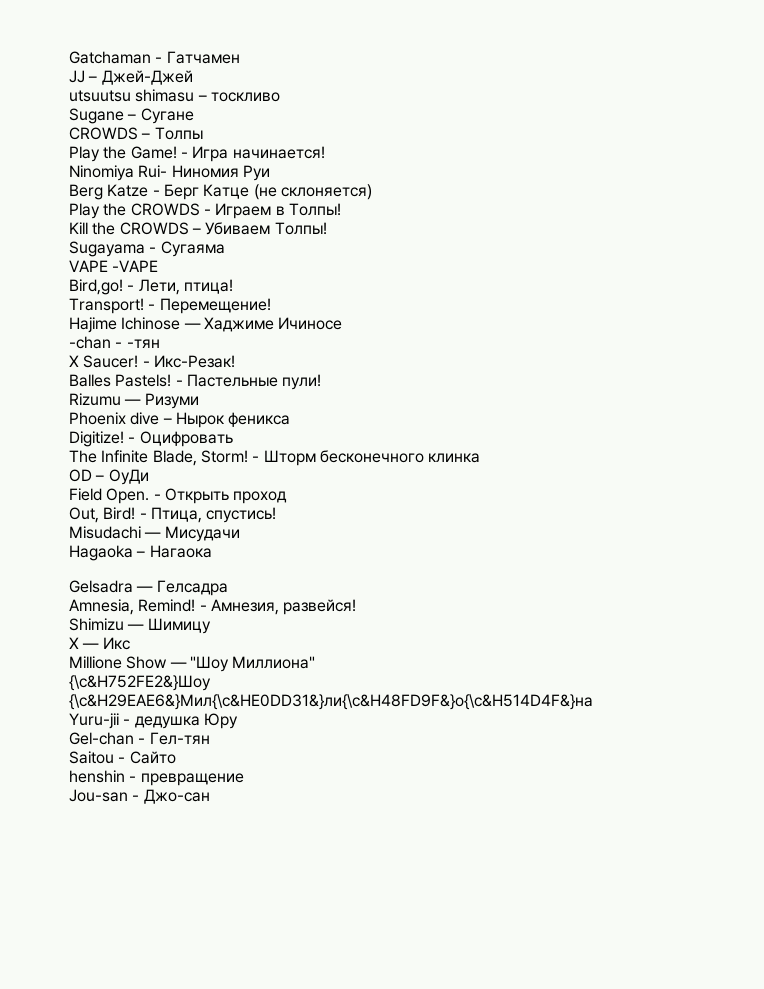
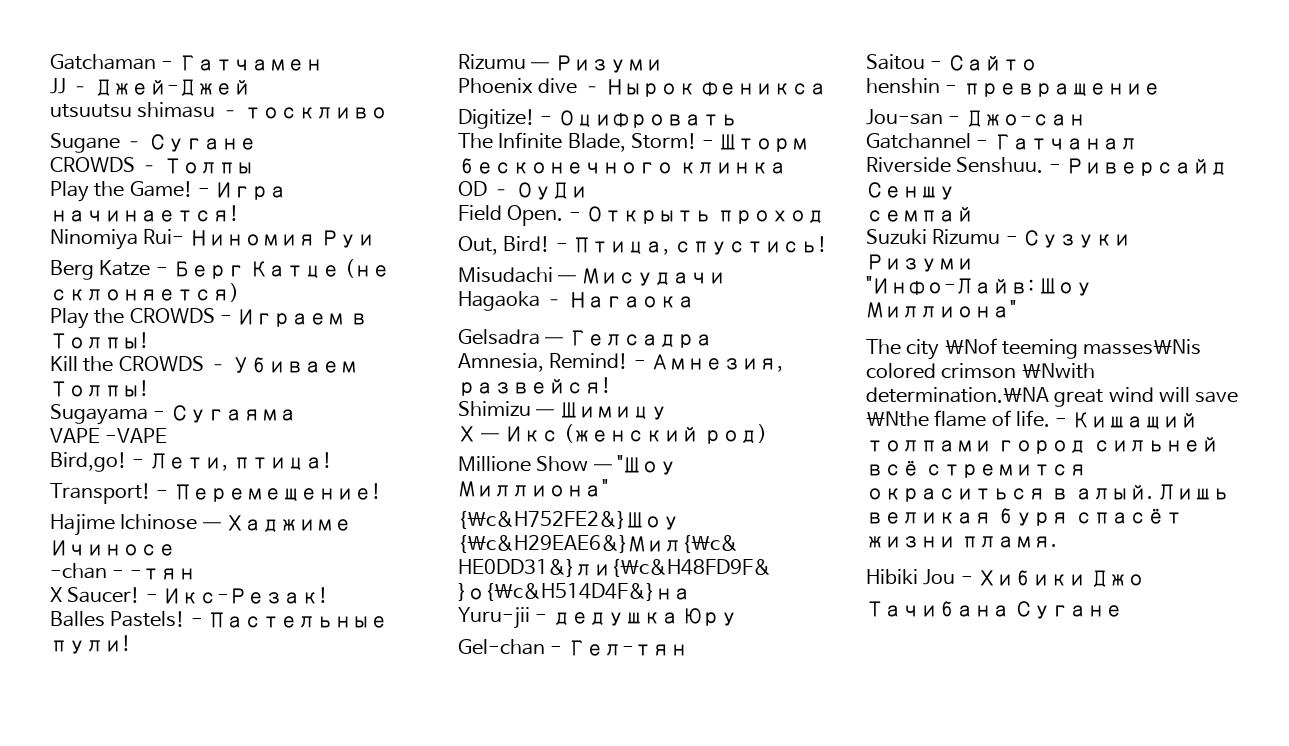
- Х — Икс
+ Х — Икс (женский род)
+ Gatchannel - Гатчанал
+ Riverside Senshuu. - Риверсайд Сеншу
+ семпай
+ Suzuki Rizumu - Сузуки Ризуми
+ "Инфо-Лайв: Шоу Миллиона"
+ The city \Nof teeming masses\Nis colored crimson \Nwith determination.\NA great wind will save \Nthe flame of life. - Кишащий толпами город сильней всё стремится окраситься в алый. Лишь великая буря спасёт жизни пламя.
+ Hibiki Jou - Хибики Джо
+ Тачибана Сугане

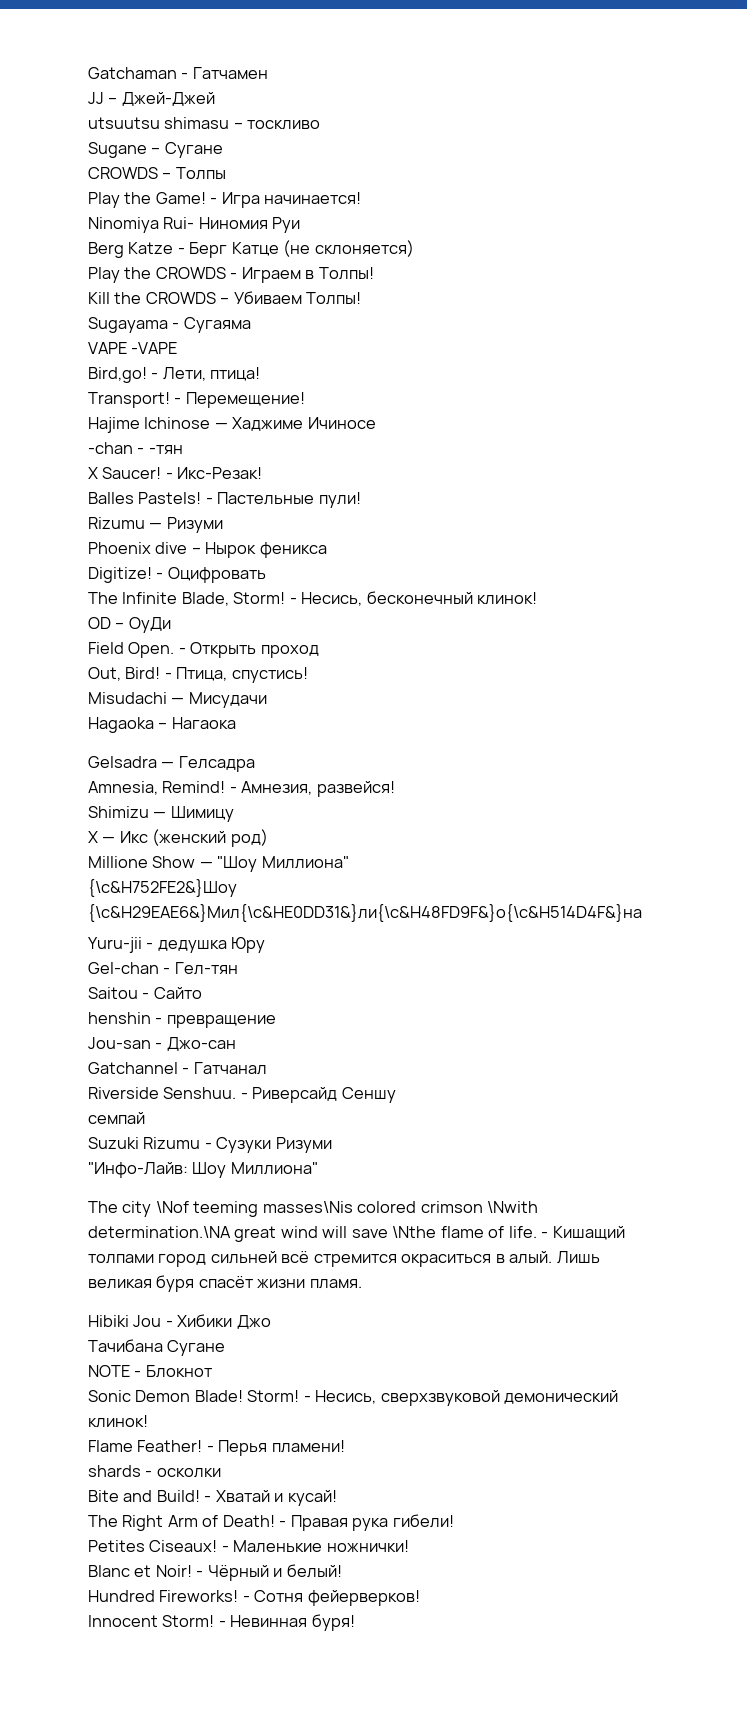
- - Шторм бесконечного клинка
+ - Несись, бесконечный клинок!
+ NOTE - Блокнот
+ Sonic Demon Blade! Storm! - Несись, сверхзвуковой демонический клинок!
+ Flame Feather! - Перья пламени!
+ shards - осколки
+ Bite and Build! - Хватай и кусай!
+ The Right Arm of Death! - Правая рука гибели!
+ Petites Ciseaux! - Маленькие ножнички!
+ Blanc et Noir! - Чёрный и белый!
+ Hundred Fireworks! - Сотня фейерверков!
+ Innocent Storm! - Невинная буря!

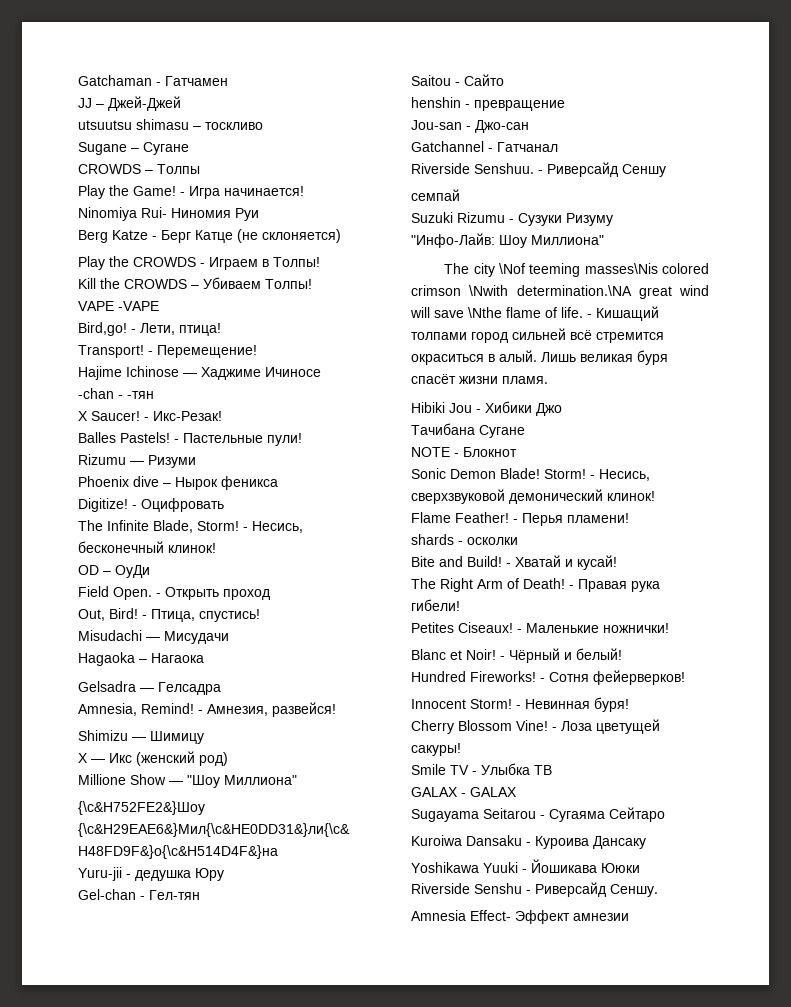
- Sugayama - Сугаяма
- Suzuki Rizumu - Сузуки Ризуми
+ Suzuki Rizumu - Сузуки Ризуму
+ Cherry Blossom Vine! - Лоза цветущей сакуры!
+ Smile TV - Улыбка ТВ
+ GALAX - GALAX
+ Sugayama Seitarou - Сугаяма Сейтаро
+ Kuroiwa Dansaku - Куроива Дансаку
+ Yoshikawa Yuuki - Йошикава Ююки
+ Riverside Senshu - Риверсайд Сеншу.
+ Amnesia Effect- Эффект амнезии

